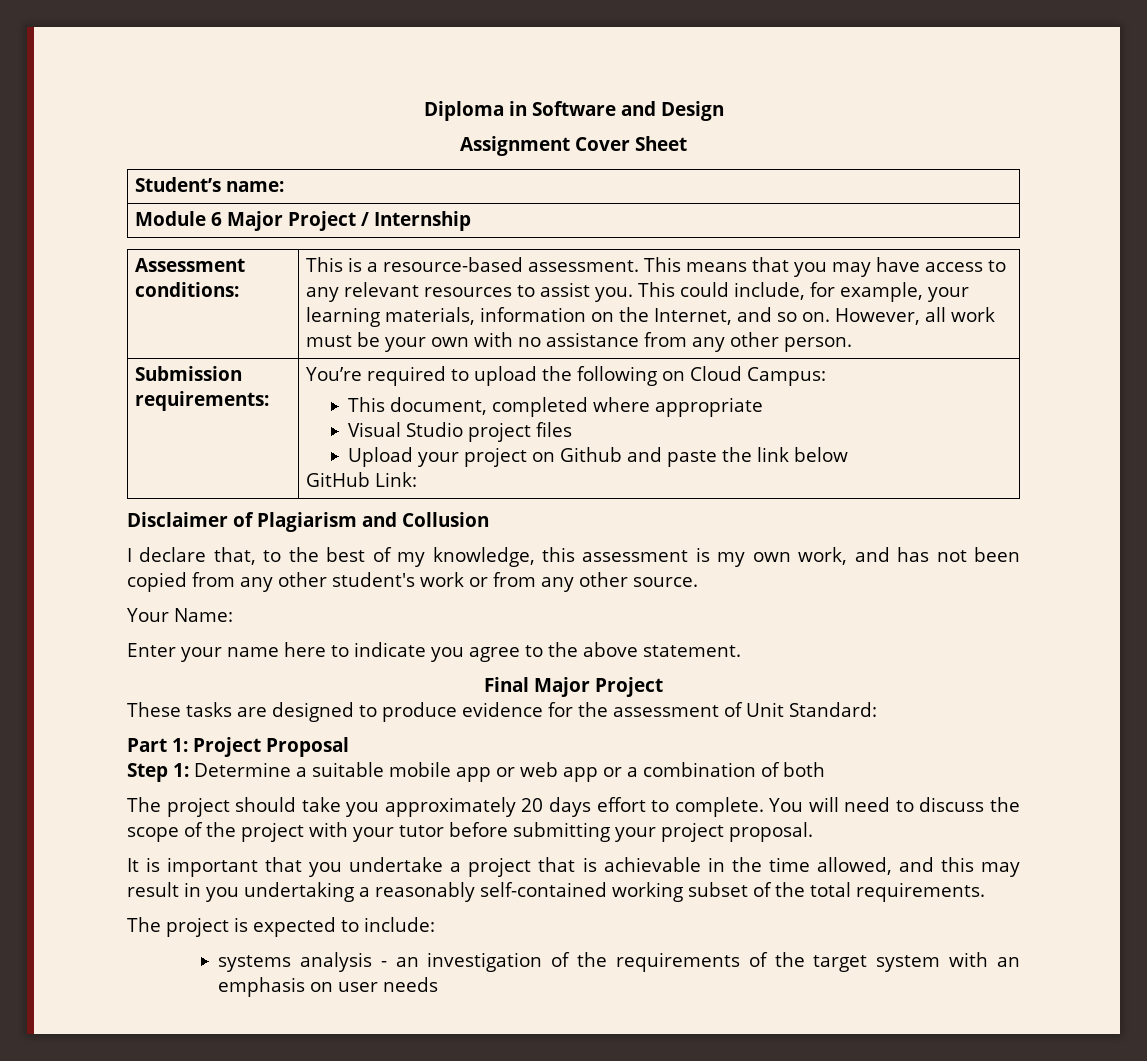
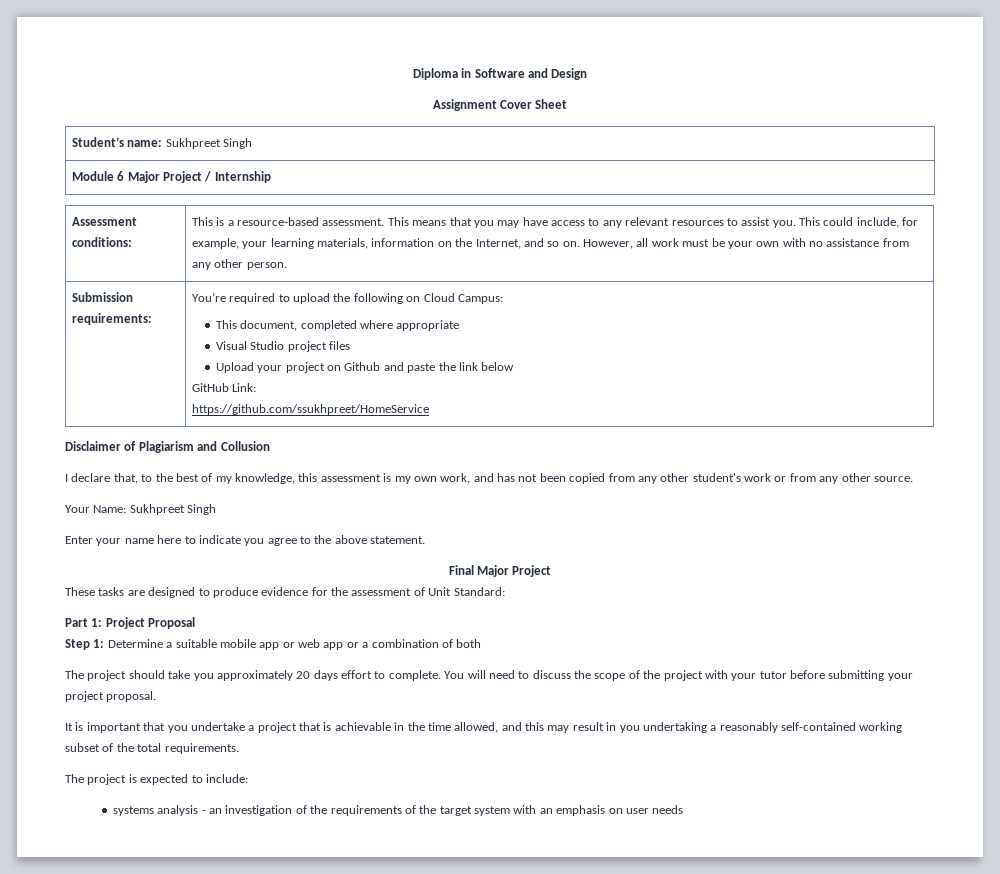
- Student’s name:
+ Student’s name: Sukhpreet Singh
  Submission requirements: | You’re required to upload the following on Cloud Campus:
  This document, completed where appropriate
  Visual Studio project files
  Upload your project on Github and paste the link below
  GitHub Link:
+ https://github.com/ssukhpreet/HomeService
- Your Name:
+ Your Name: Sukhpreet Singh

